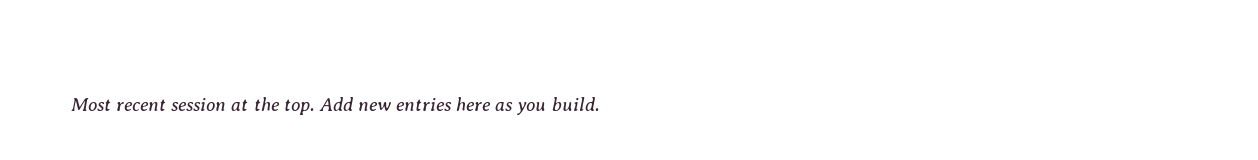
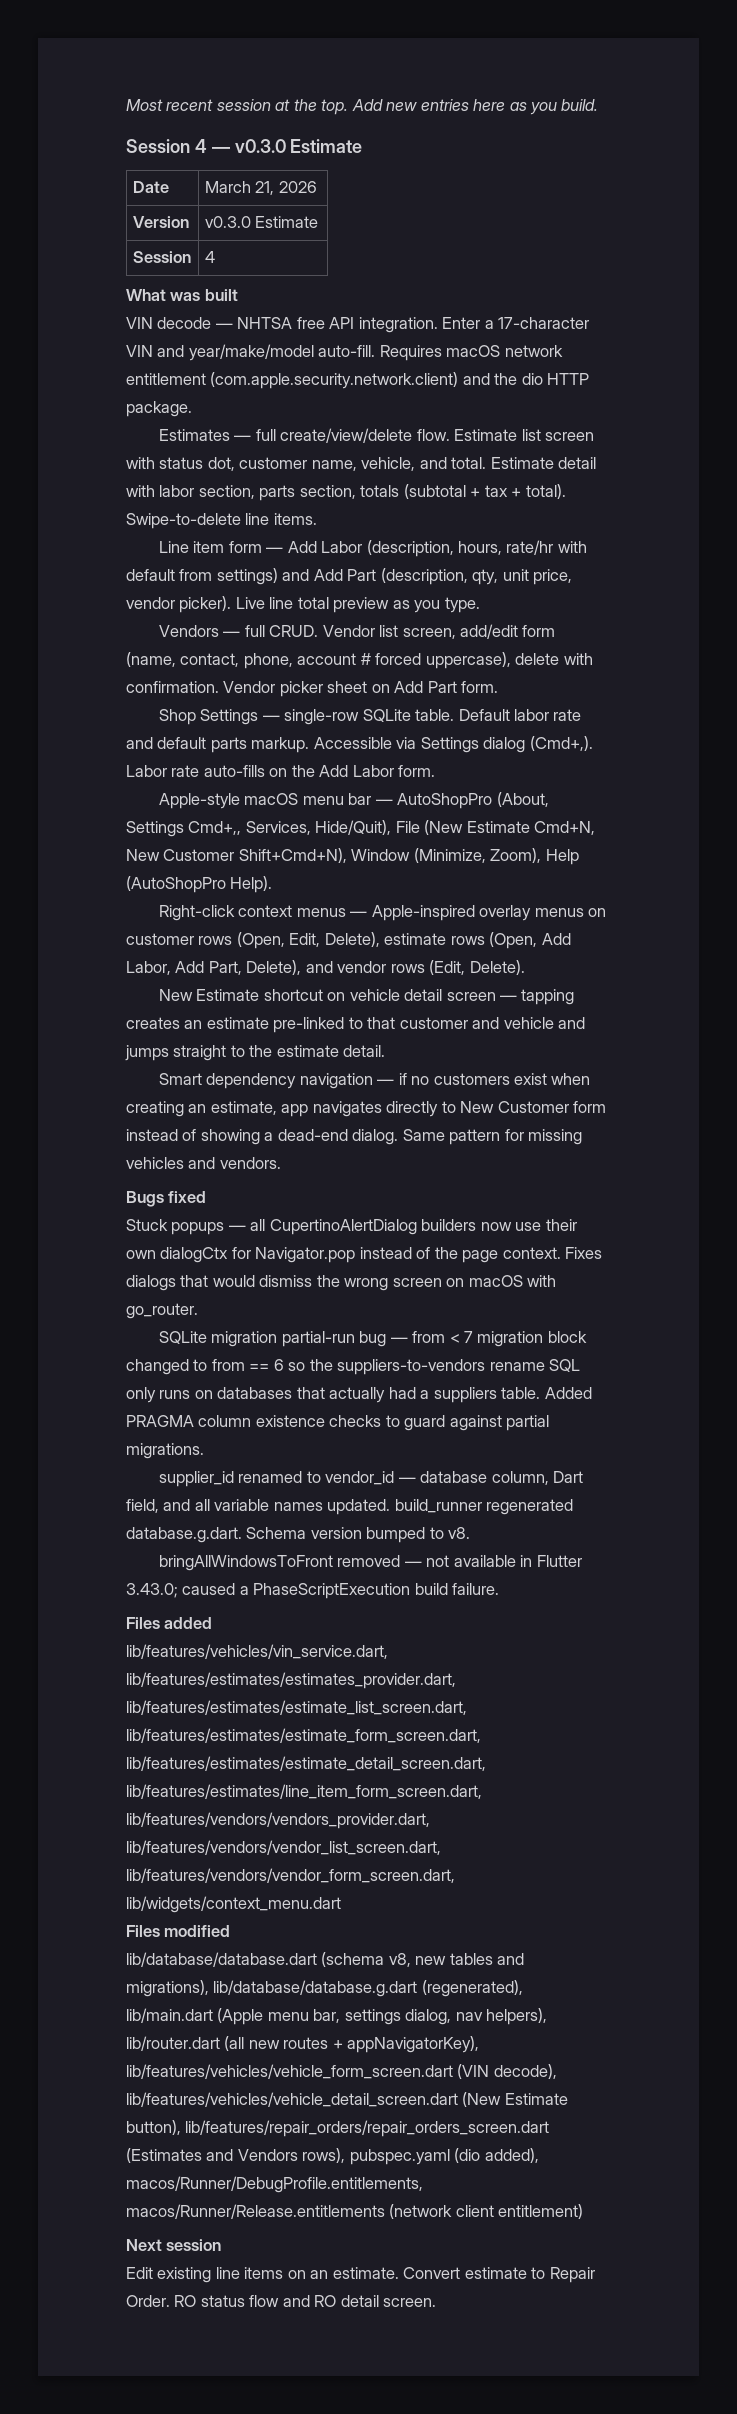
+ Session 4 — v0.3.0 Estimate
+ Date | March 21, 2026
+ Version | v0.3.0 Estimate
+ Session | 4
+ What was built
+ VIN decode — NHTSA free API integration. Enter a 17-character VIN and year/make/model auto-fill. Requires macOS network entitlement (com.apple.security.network.client) and the dio HTTP package.
+ Estimates — full create/view/delete flow. Estimate list screen with status dot, customer name, vehicle, and total. Estimate detail with labor section, parts section, totals (subtotal + tax + total). Swipe-to-delete line items.
+ Line item form — Add Labor (description, hours, rate/hr with default from settings) and Add Part (description, qty, unit price, vendor picker). Live line total preview as you type.
+ Vendors — full CRUD. Vendor list screen, add/edit form (name, contact, phone, account # forced uppercase), delete with confirmation. Vendor picker sheet on Add Part form.
+ Shop Settings — single-row SQLite table. Default labor rate and default parts markup. Accessible via Settings dialog (Cmd+,). Labor rate auto-fills on the Add Labor form.
+ Apple-style macOS menu bar — AutoShopPro (About, Settings Cmd+,, Services, Hide/Quit), File (New Estimate Cmd+N, New Customer Shift+Cmd+N), Window (Minimize, Zoom), Help (AutoShopPro Help).
+ Right-click context menus — Apple-inspired overlay menus on customer rows (Open, Edit, Delete), estimate rows (Open, Add Labor, Add Part, Delete), and vendor rows (Edit, Delete).
+ New Estimate shortcut on vehicle detail screen — tapping creates an estimate pre-linked to that customer and vehicle and jumps straight to the estimate detail.
+ Smart dependency navigation — if no customers exist when creating an estimate, app navigates directly to New Customer form instead of showing a dead-end dialog. Same pattern for missing vehicles and vendors.
+ Bugs fixed
+ Stuck popups — all CupertinoAlertDialog builders now use their own dialogCtx for Navigator.pop instead of the page context. Fixes dialogs that would dismiss the wrong screen on macOS with go_router.
+ SQLite migration partial-run bug — from < 7 migration block changed to from == 6 so the suppliers-to-vendors rename SQL only runs on databases that actually had a suppliers table. Added PRAGMA column existence checks to guard against partial migrations.
+ supplier_id renamed to vendor_id — database column, Dart field, and all variable names updated. build_runner regenerated database.g.dart. Schema version bumped to v8.
+ bringAllWindowsToFront removed — not available in Flutter 3.43.0; caused a PhaseScriptExecution build failure.
+ Files added
+ lib/features/vehicles/vin_service.dart, lib/features/estimates/estimates_provider.dart, lib/features/estimates/estimate_list_screen.dart, lib/features/estimates/estimate_form_screen.dart, lib/features/estimates/estimate_detail_screen.dart, lib/features/estimates/line_item_form_screen.dart, lib/features/vendors/vendors_provider.dart, lib/features/vendors/vendor_list_screen.dart, lib/features/vendors/vendor_form_screen.dart, lib/widgets/context_menu.dart
+ Files modified
+ lib/database/database.dart (schema v8, new tables and migrations), lib/database/database.g.dart (regenerated), lib/main.dart (Apple menu bar, settings dialog, nav helpers), lib/router.dart (all new routes + appNavigatorKey), lib/features/vehicles/vehicle_form_screen.dart (VIN decode), lib/features/vehicles/vehicle_detail_screen.dart (New Estimate button), lib/features/repair_orders/repair_orders_screen.dart (Estimates and Vendors rows), pubspec.yaml (dio added), macos/Runner/DebugProfile.entitlements, macos/Runner/Release.entitlements (network client entitlement)
+ Next session
+ Edit existing line items on an estimate. Convert estimate to Repair Order. RO status flow and RO detail screen.

